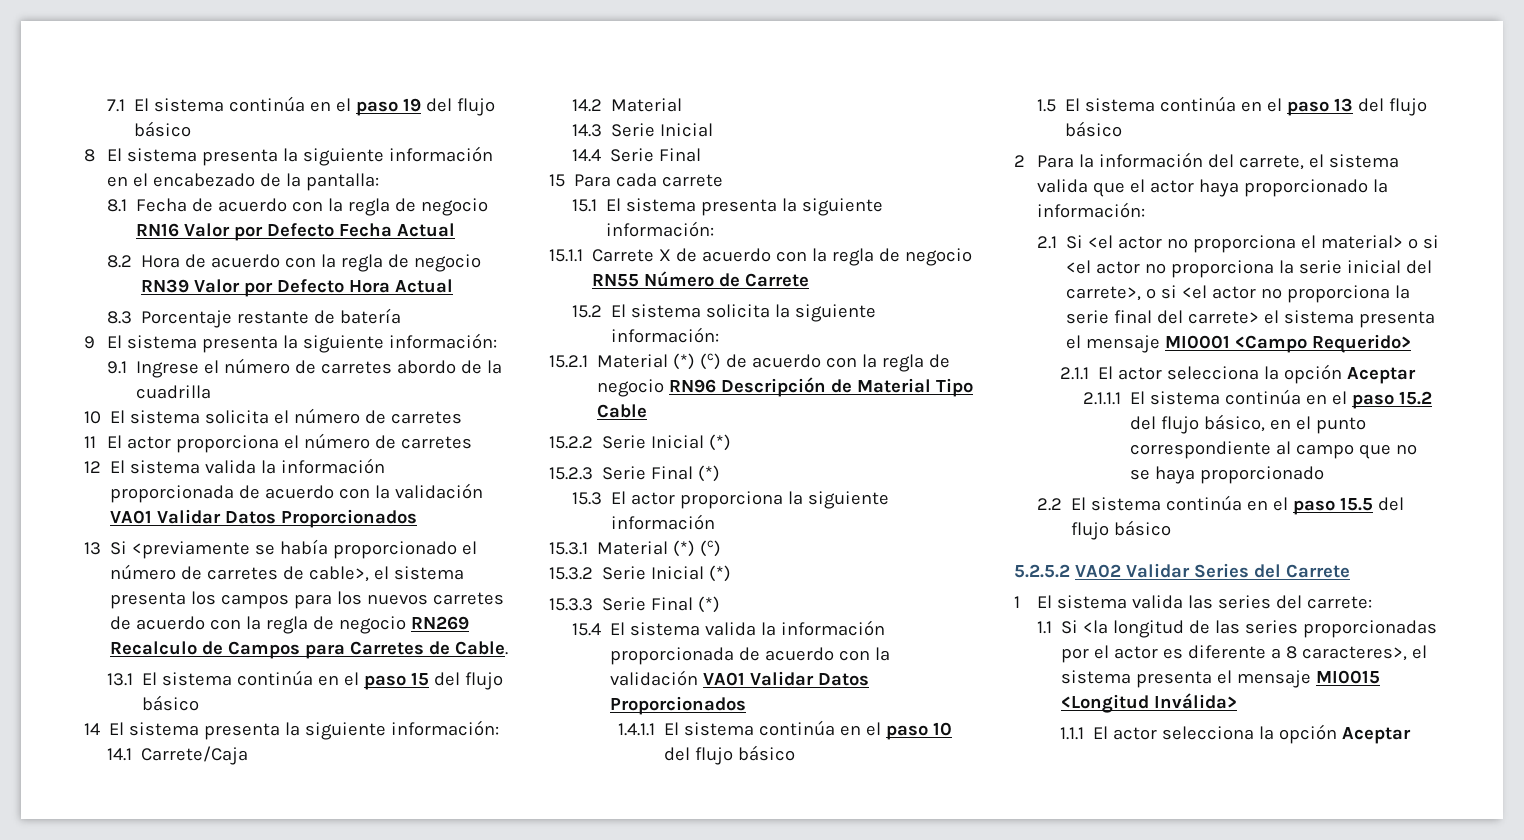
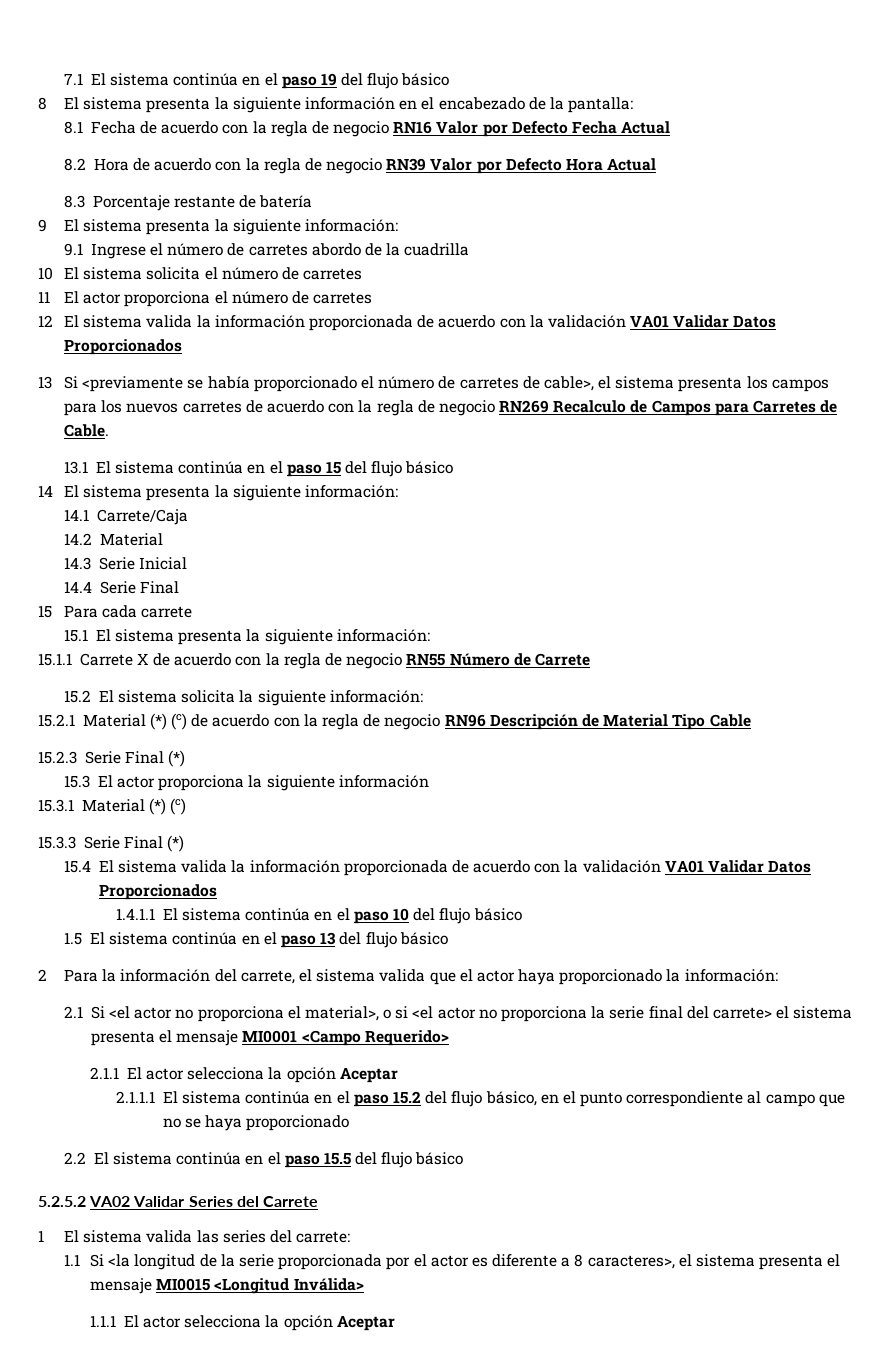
- 15.2.2 Serie Inicial (*)
- 15.3.2 Serie Inicial (*)
- 2.1 Si <el actor no proporciona el material> o si <el actor no proporciona la serie inicial del carrete>, o si <el actor no proporciona la serie final del carrete> el sistema presenta el mensaje MI0001 <Campo Requerido>
+ 2.1 Si <el actor no proporciona el material>, o si <el actor no proporciona la serie final del carrete> el sistema presenta el mensaje MI0001 <Campo Requerido>
- 1.1 Si <la longitud de las series proporcionadas por el actor es diferente a 8 caracteres>, el sistema presenta el mensaje MI0015 <Longitud Inválida>
+ 1.1 Si <la longitud de la serie proporcionada por el actor es diferente a 8 caracteres>, el sistema presenta el mensaje MI0015 <Longitud Inválida>

